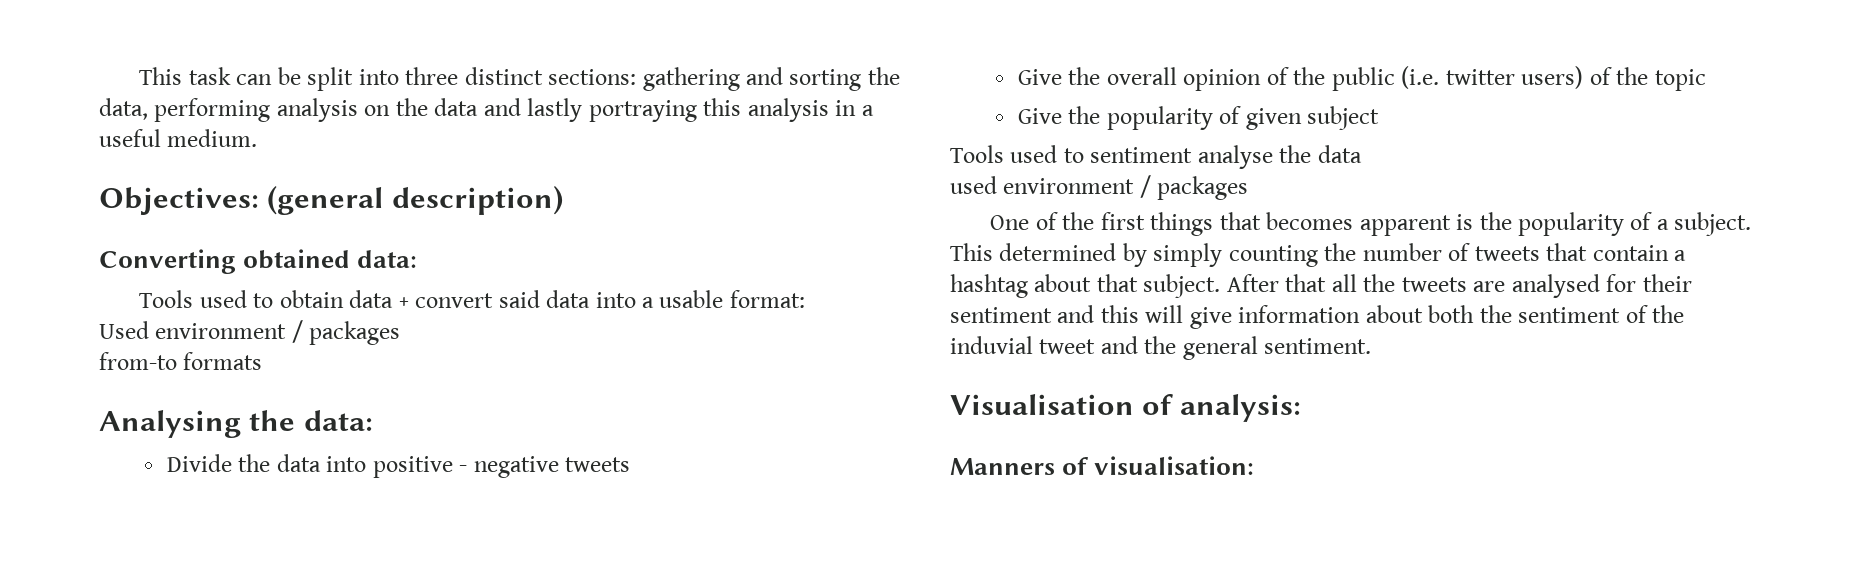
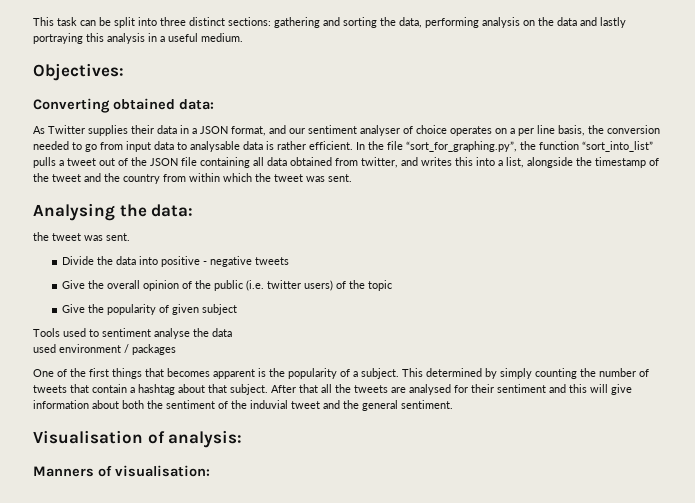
- Objectives: (general description)
+ Objectives:
- Tools used to obtain data + convert said data into a usable format:
- Used environment / packages
- from-to formats
+ As Twitter supplies their data in a JSON format, and our sentiment analyser of choice operates on a per line basis, the conversion needed to go from input data to analysable data is rather efficient. In the file “sort_for_graphing.py”, the function “sort_into_list” pulls a tweet out of the JSON file containing all data obtained from twitter, and writes this into a list, alongside the timestamp of the tweet and the country from within which the tweet was sent.
  Analysing the data:
+ the tweet was sent.

